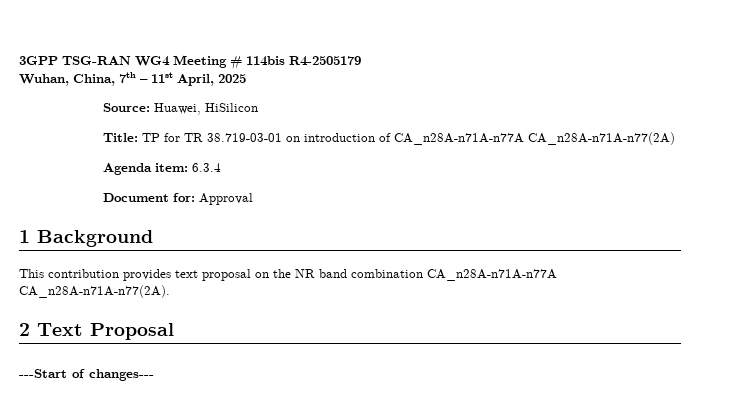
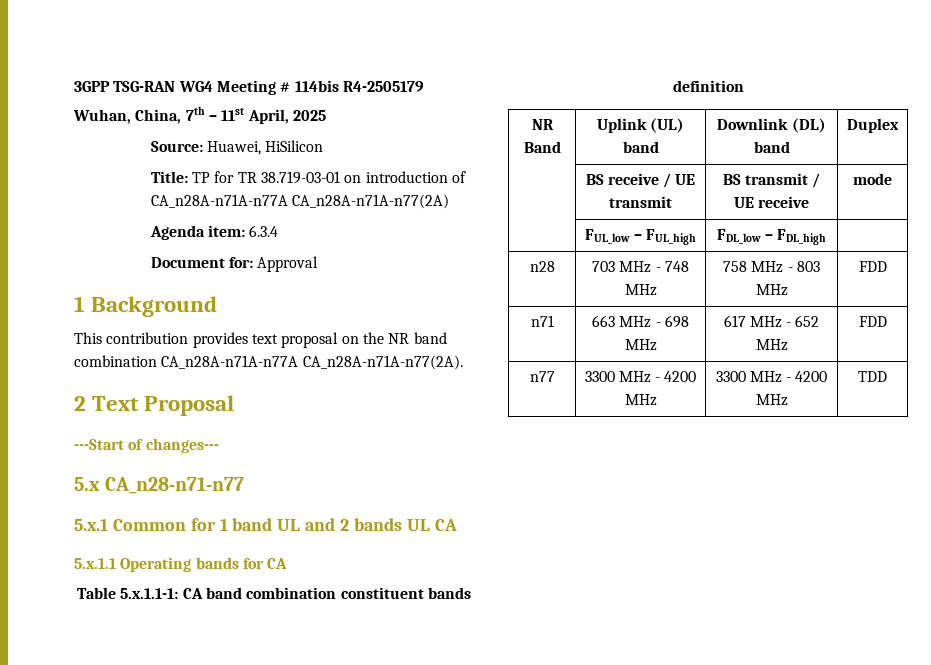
+ 5.x CA_n28-n71-n77
+ 5.x.1 Common for 1 band UL and 2 bands UL CA
+ 5.x.1.1 Operating bands for CA
+ Table 5.x.1.1-1: CA band combination constituent bands definition
+ NR Band | Uplink (UL) band | Downlink (DL) band | Duplex
+ | BS receive / UE transmit | BS transmit / UE receive | mode
+ | FUL_low – FUL_high | FDL_low – FDL_high |
+ n28 | 703 MHz - 748 MHz | 758 MHz - 803 MHz | FDD
+ n71 | 663 MHz - 698 MHz | 617 MHz - 652 MHz | FDD
+ n77 | 3300 MHz - 4200 MHz | 3300 MHz - 4200 MHz | TDD

